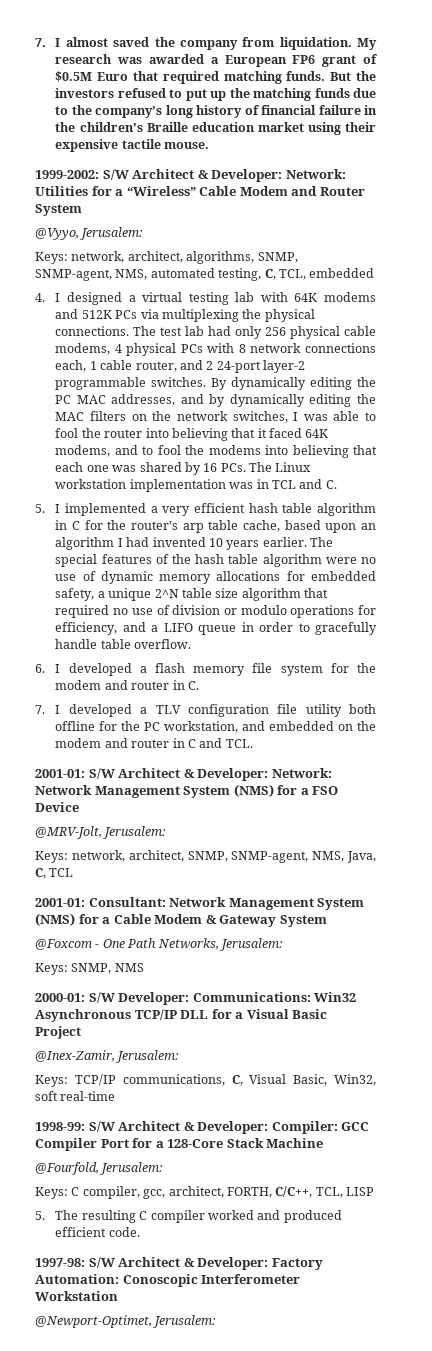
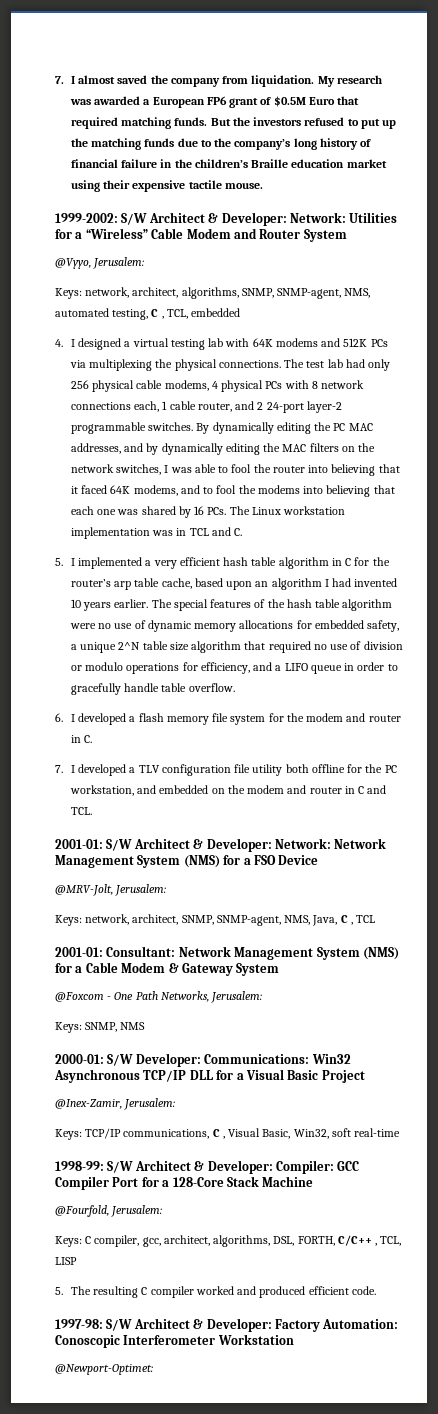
- Keys: network, architect, algorithms, SNMP, SNMP-agent, NMS, automated testing, C, TCL, embedded
+ Keys: network, architect, algorithms, SNMP, SNMP-agent, NMS, automated testing, C , TCL, embedded
- Keys: network, architect, SNMP, SNMP-agent, NMS, Java, C, TCL
+ Keys: network, architect, SNMP, SNMP-agent, NMS, Java, C , TCL
- Keys: TCP/IP communications, C, Visual Basic, Win32, soft real-time
+ Keys: TCP/IP communications, C , Visual Basic, Win32, soft real-time
- Keys: C compiler, gcc, architect, FORTH, C/C++, TCL, LISP
+ Keys: C compiler, gcc, architect, algorithms, DSL, FORTH, C/C++ , TCL, LISP
- @Newport-Optimet, Jerusalem:
+ @Newport-Optimet:

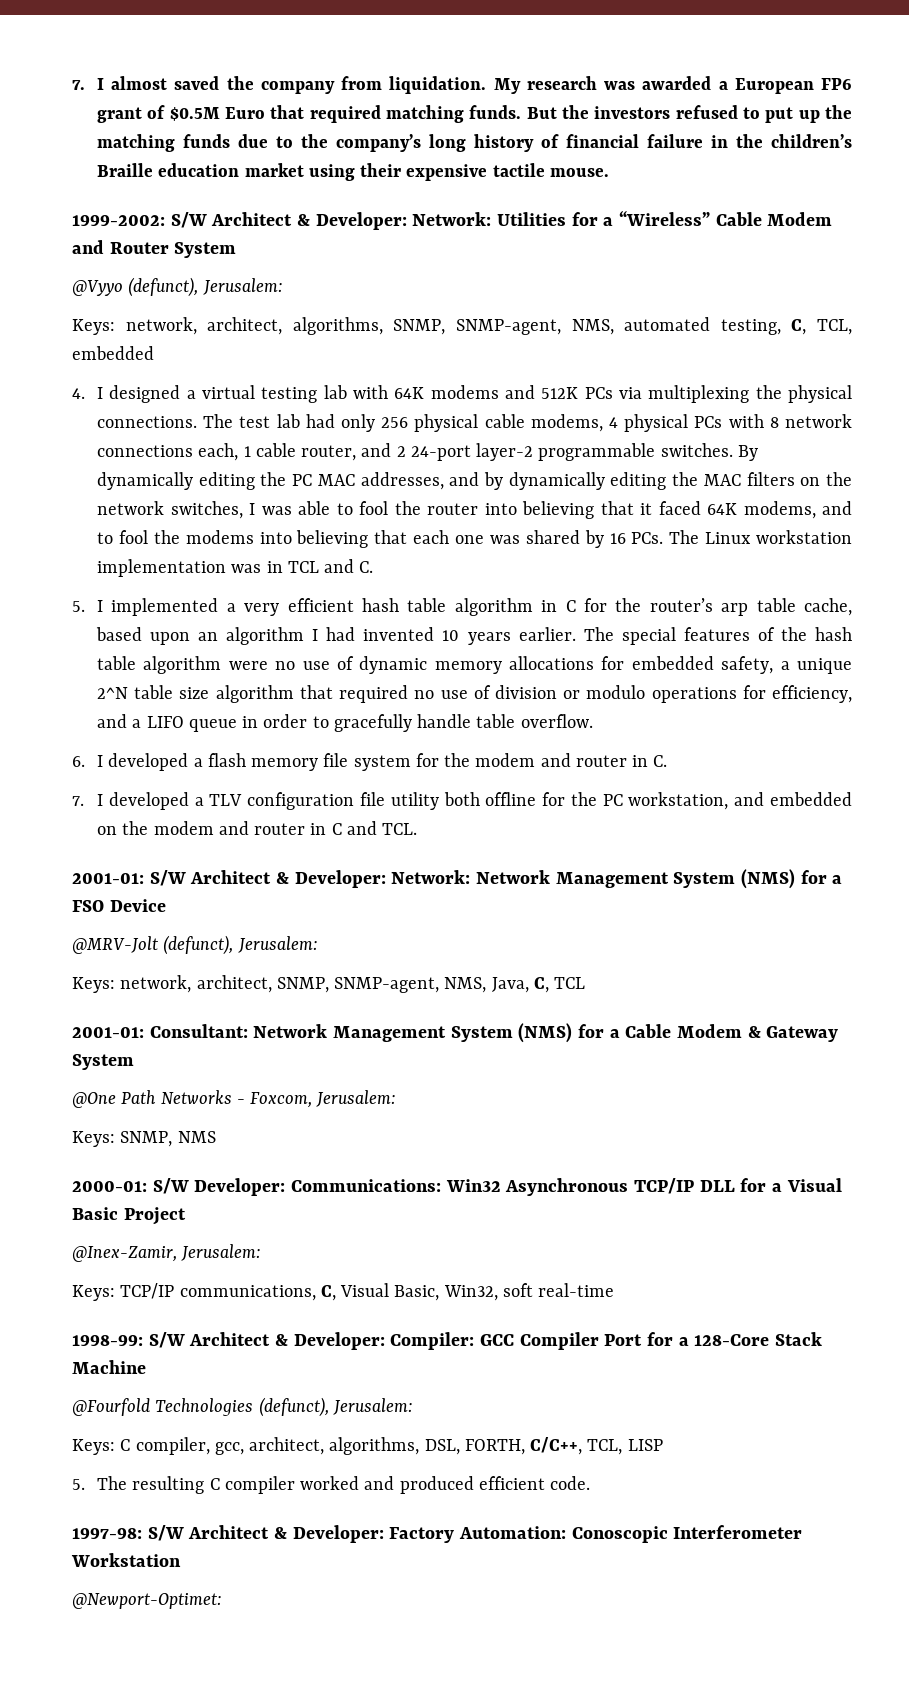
- @Vyyo, Jerusalem:
+ @Vyyo (defunct), Jerusalem:
- Keys: network, architect, algorithms, SNMP, SNMP-agent, NMS, automated testing, C , TCL, embedded
+ Keys: network, architect, algorithms, SNMP, SNMP-agent, NMS, automated testing, C, TCL, embedded
- @MRV-Jolt, Jerusalem:
+ @MRV-Jolt (defunct), Jerusalem:
- Keys: network, architect, SNMP, SNMP-agent, NMS, Java, C , TCL
+ Keys: network, architect, SNMP, SNMP-agent, NMS, Java, C, TCL
- @Foxcom - One Path Networks, Jerusalem:
+ @One Path Networks - Foxcom, Jerusalem:
- Keys: TCP/IP communications, C , Visual Basic, Win32, soft real-time
+ Keys: TCP/IP communications, C, Visual Basic, Win32, soft real-time
- @Fourfold, Jerusalem:
+ @Fourfold Technologies (defunct), Jerusalem:
- Keys: C compiler, gcc, architect, algorithms, DSL, FORTH, C/C++ , TCL, LISP
+ Keys: C compiler, gcc, architect, algorithms, DSL, FORTH, C/C++, TCL, LISP

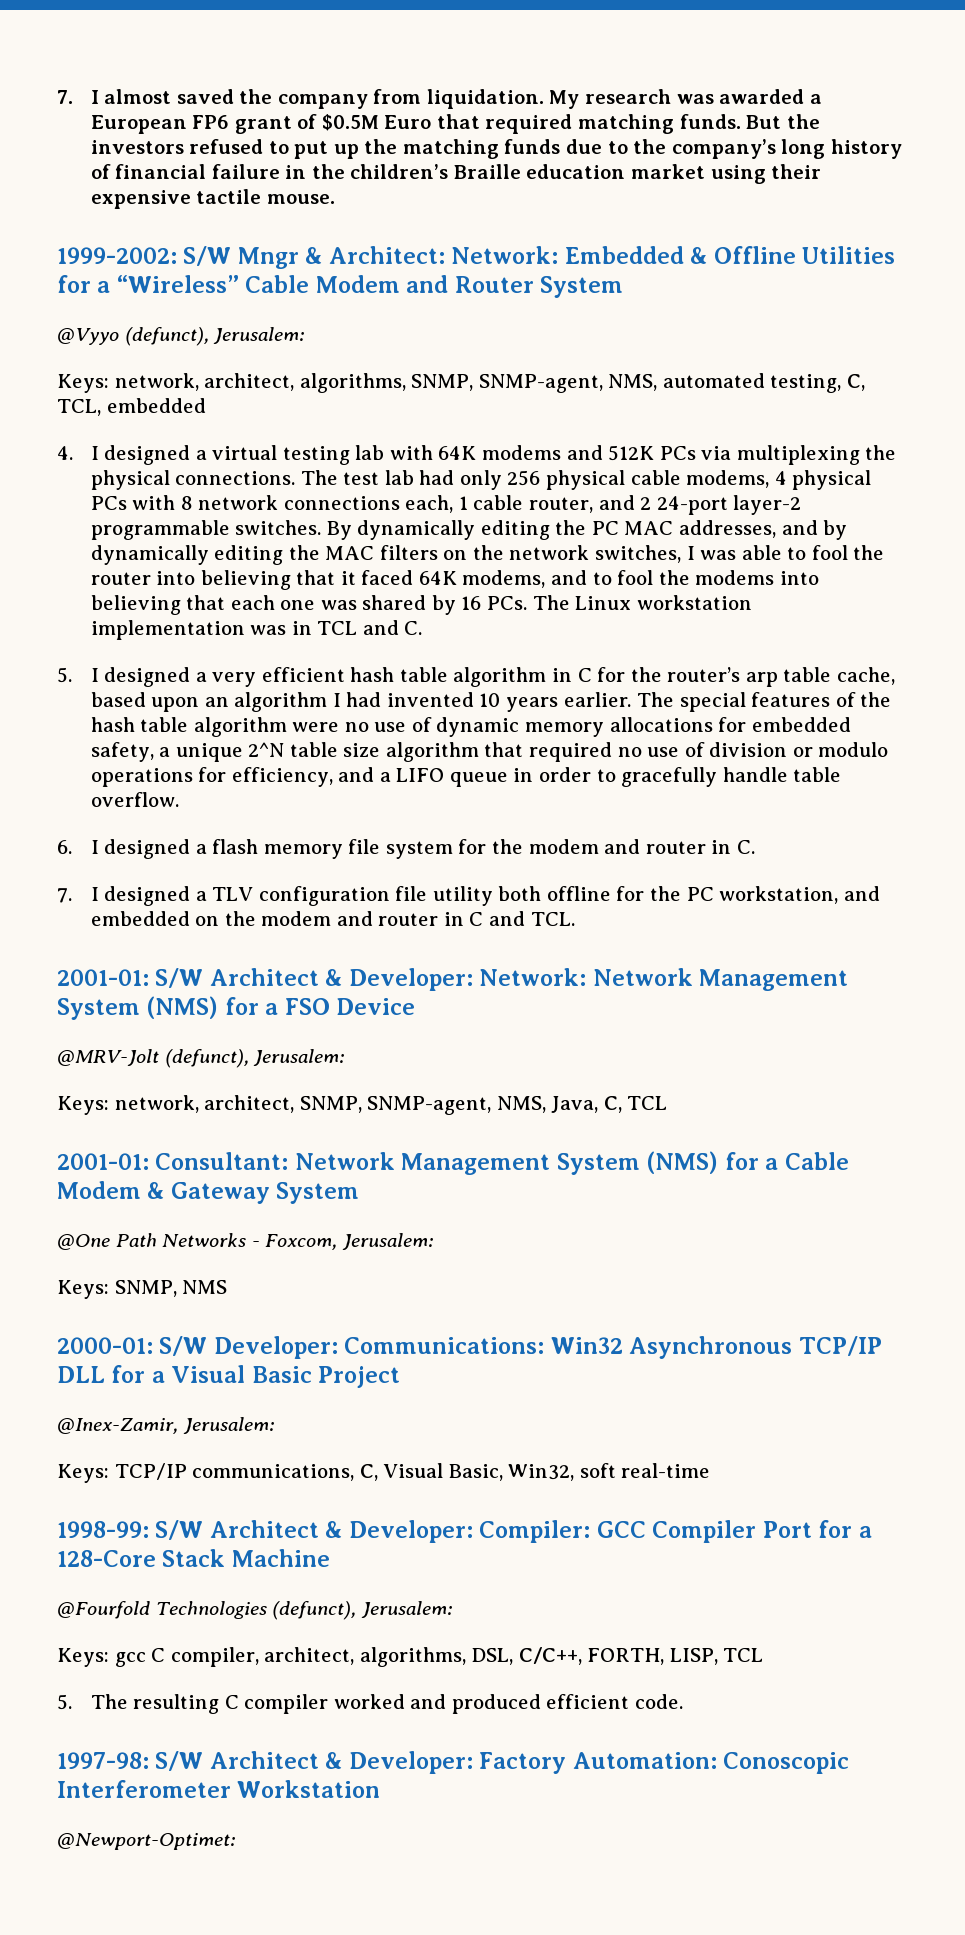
- 1999-2002: S/W Architect & Developer: Network: Utilities for a “Wireless” Cable Modem and Router System
+ 1999-2002: S/W Mngr & Architect: Network: Embedded & Offline Utilities for a “Wireless” Cable Modem and Router System
- 5. I implemented a very efficient hash table algorithm in C for the router’s arp table cache, based upon an algorithm I had invented 10 years earlier.
+ 5. I designed a very efficient hash table algorithm in C for the router’s arp table cache, based upon an algorithm I had invented 10 years earlier.
- 6. I developed a flash memory file system for the modem and router in C.
+ 6. I designed a flash memory file system for the modem and router in C.
- 7. I developed a TLV configuration file utility both offline for the PC workstation, and embedded on the modem and router in C and TCL.
+ 7. I designed a TLV configuration file utility both offline for the PC workstation, and embedded on the modem and router in C and TCL.
- Keys: C compiler, gcc, architect, algorithms, DSL, FORTH, C/C++, TCL, LISP
+ Keys: gcc C compiler, architect, algorithms, DSL, C/C++, FORTH, LISP, TCL

